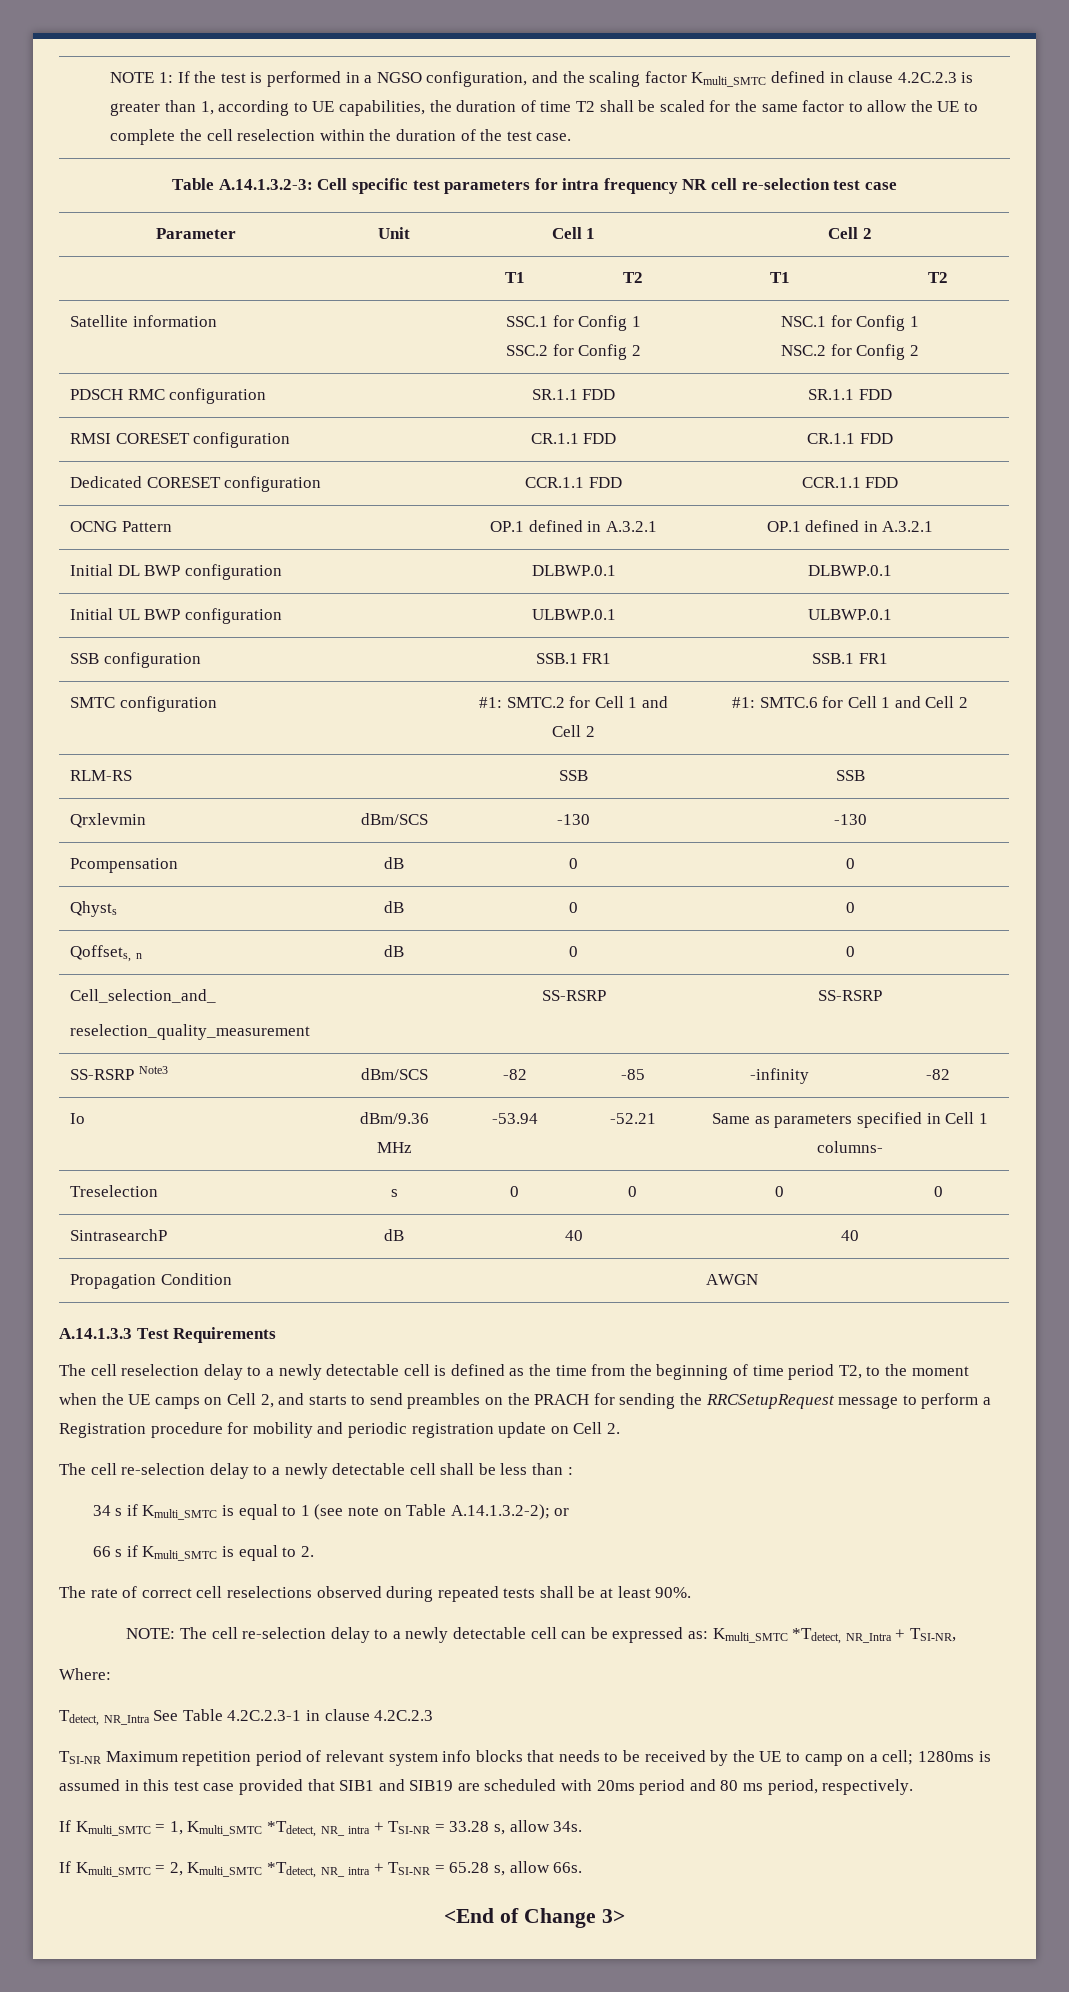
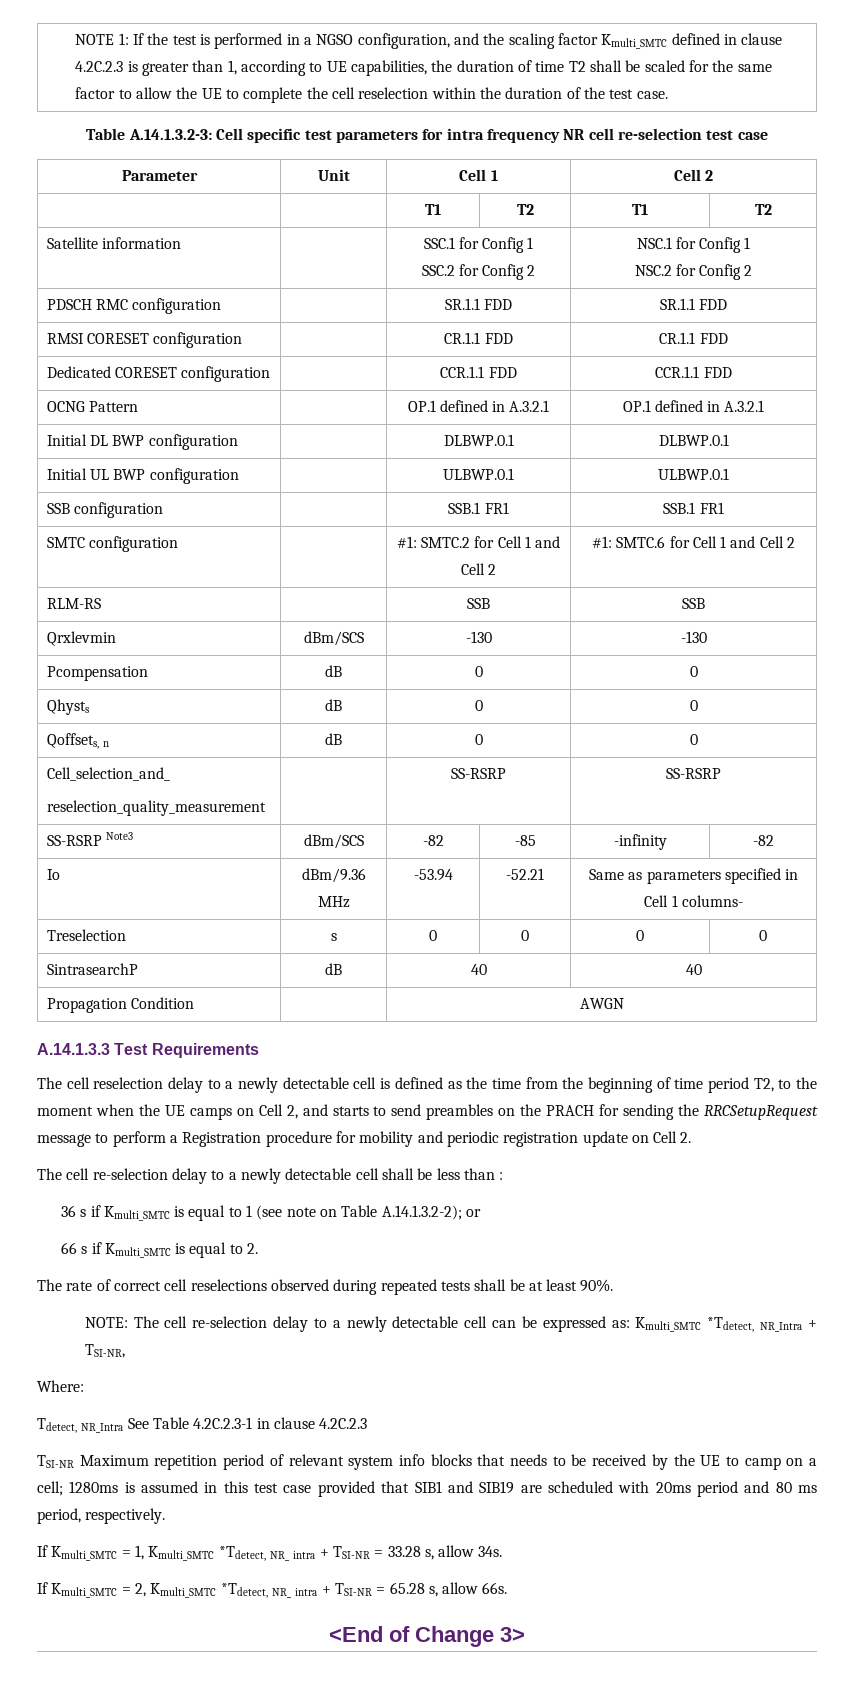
- 34 s if Kmulti_SMTC is equal to 1 (see note on Table A.14.1.3.2-2); or
+ 36 s if Kmulti_SMTC is equal to 1 (see note on Table A.14.1.3.2-2); or

